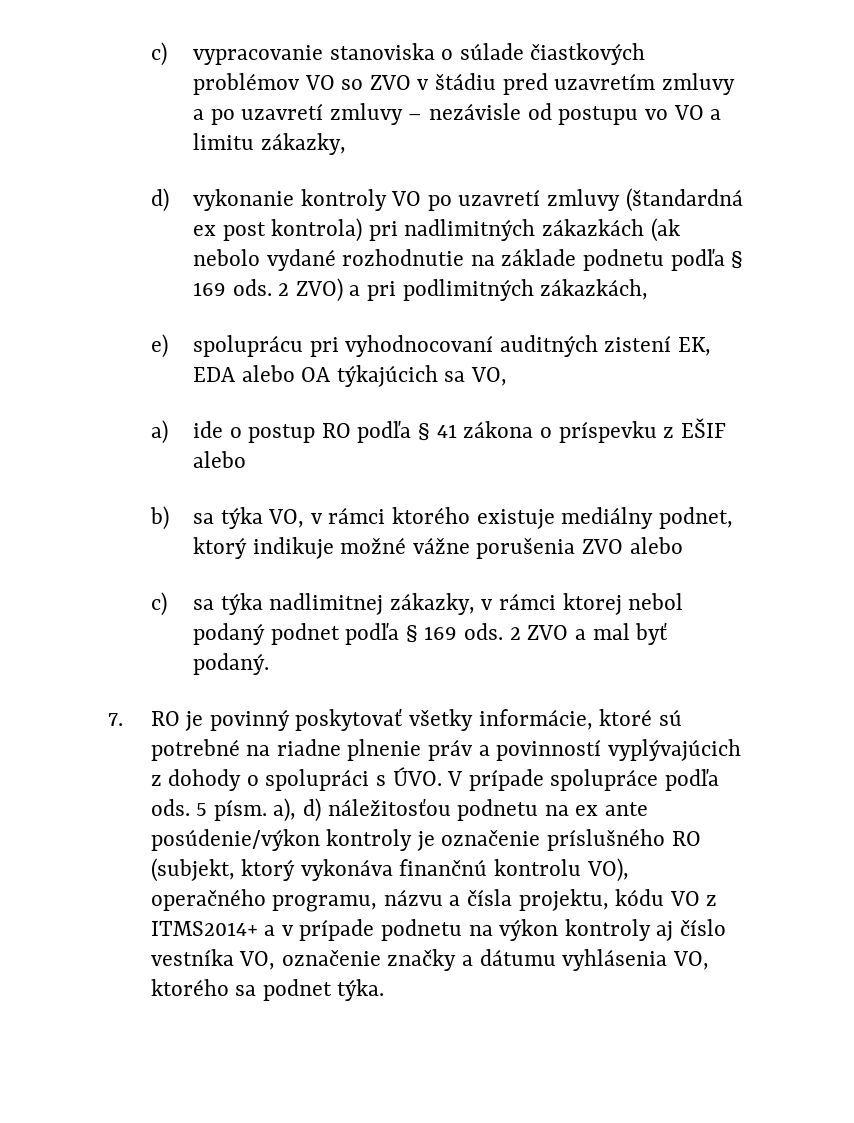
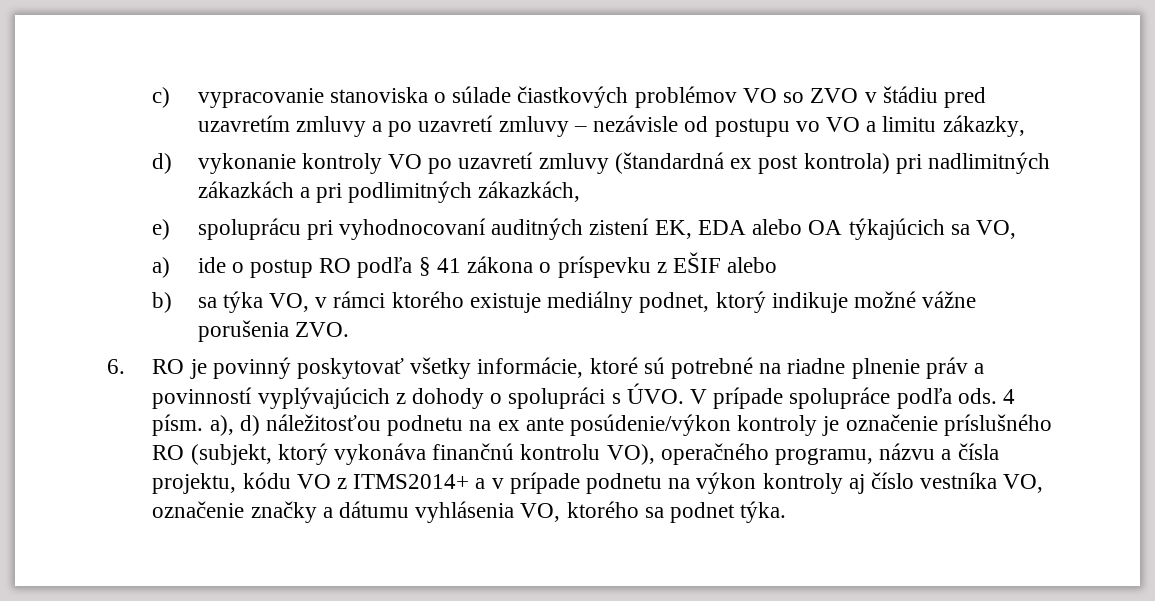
- d) vykonanie kontroly VO po uzavretí zmluvy (štandardná ex post kontrola) pri nadlimitných zákazkách (ak nebolo vydané rozhodnutie na základe podnetu podľa § 169 ods. 2 ZVO) a pri podlimitných zákazkách,
+ d) vykonanie kontroly VO po uzavretí zmluvy (štandardná ex post kontrola) pri nadlimitných zákazkách a pri podlimitných zákazkách,
- b) sa týka VO, v rámci ktorého existuje mediálny podnet, ktorý indikuje možné vážne porušenia ZVO alebo
- c) sa týka nadlimitnej zákazky, v rámci ktorej nebol podaný podnet podľa § 169 ods. 2 ZVO a mal byť podaný.
- 7. RO je povinný poskytovať všetky informácie, ktoré sú potrebné na riadne plnenie práv a povinností vyplývajúcich z dohody o spolupráci s ÚVO. V prípade spolupráce podľa ods.
+ b) sa týka VO, v rámci ktorého existuje mediálny podnet, ktorý indikuje možné vážne porušenia ZVO.
+ 6. RO je povinný poskytovať všetky informácie, ktoré sú potrebné na riadne plnenie práv a povinností vyplývajúcich z dohody o spolupráci s ÚVO. V prípade spolupráce podľa ods.
- 5 písm. a), d) náležitosťou podnetu na ex ante posúdenie/výkon kontroly je označenie príslušného RO (subjekt, ktorý vykonáva finančnú kontrolu VO), operačného programu, názvu a čísla projektu, kódu VO z ITMS2014+ a v prípade podnetu na výkon kontroly aj číslo vestníka VO, označenie značky a dátumu vyhlásenia VO, ktorého sa podnet týka.
+ 4 písm. a), d) náležitosťou podnetu na ex ante posúdenie/výkon kontroly je označenie príslušného RO (subjekt, ktorý vykonáva finančnú kontrolu VO), operačného programu, názvu a čísla projektu, kódu VO z ITMS2014+ a v prípade podnetu na výkon kontroly aj číslo vestníka VO, označenie značky a dátumu vyhlásenia VO, ktorého sa podnet týka.

